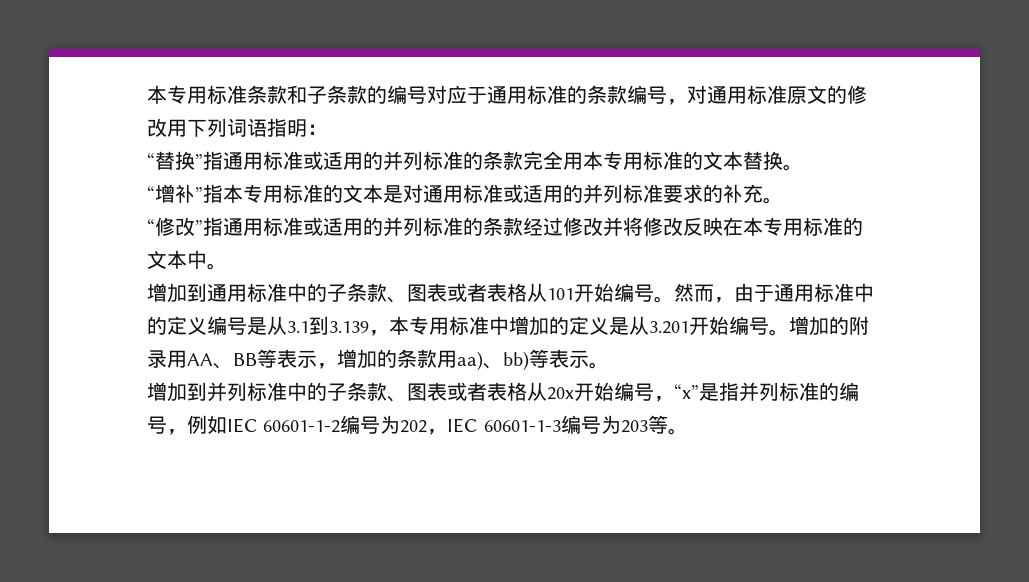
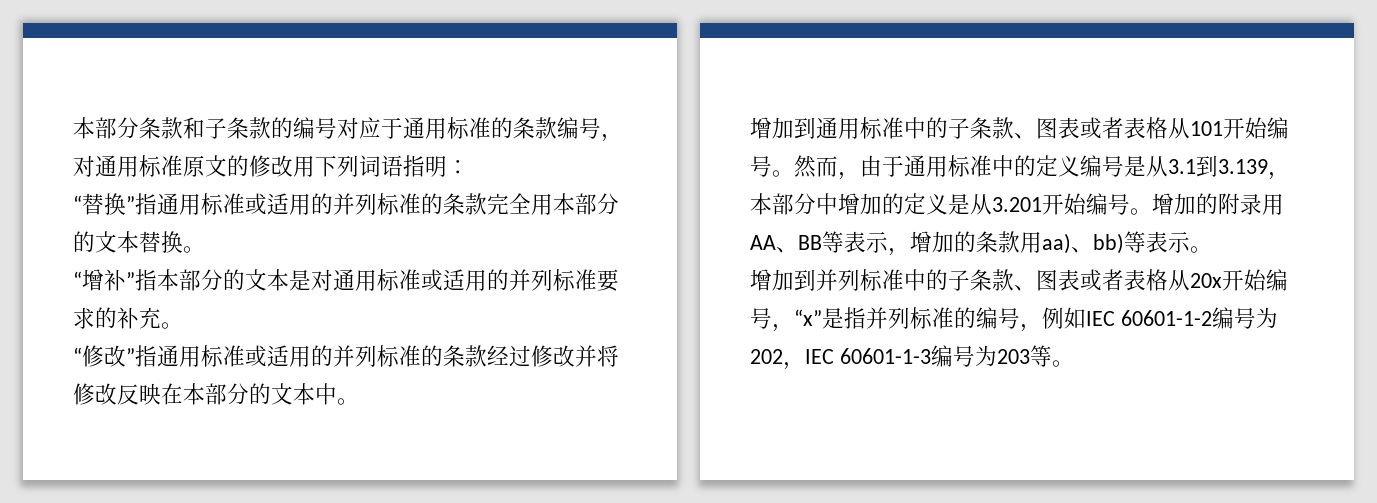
- 本专用标准条款和子条款的编号对应于通用标准的条款编号，对通用标准原文的修改用下列词语指明：
+ 本部分条款和子条款的编号对应于通用标准的条款编号，对通用标准原文的修改用下列词语指明：
- “替换”指通用标准或适用的并列标准的条款完全用本专用标准的文本替换。
+ “替换”指通用标准或适用的并列标准的条款完全用本部分的文本替换。
- “增补”指本专用标准的文本是对通用标准或适用的并列标准要求的补充。
+ “增补”指本部分的文本是对通用标准或适用的并列标准要求的补充。
- “修改”指通用标准或适用的并列标准的条款经过修改并将修改反映在本专用标准的文本中。
+ “修改”指通用标准或适用的并列标准的条款经过修改并将修改反映在本部分的文本中。
- 然而，由于通用标准中的定义编号是从3.1到3.139，本专用标准中增加的定义是从3.201开始编号。
+ 然而，由于通用标准中的定义编号是从3.1到3.139，本部分中增加的定义是从3.201开始编号。

